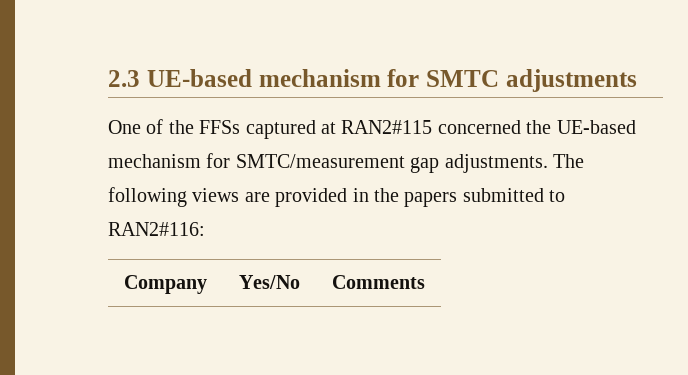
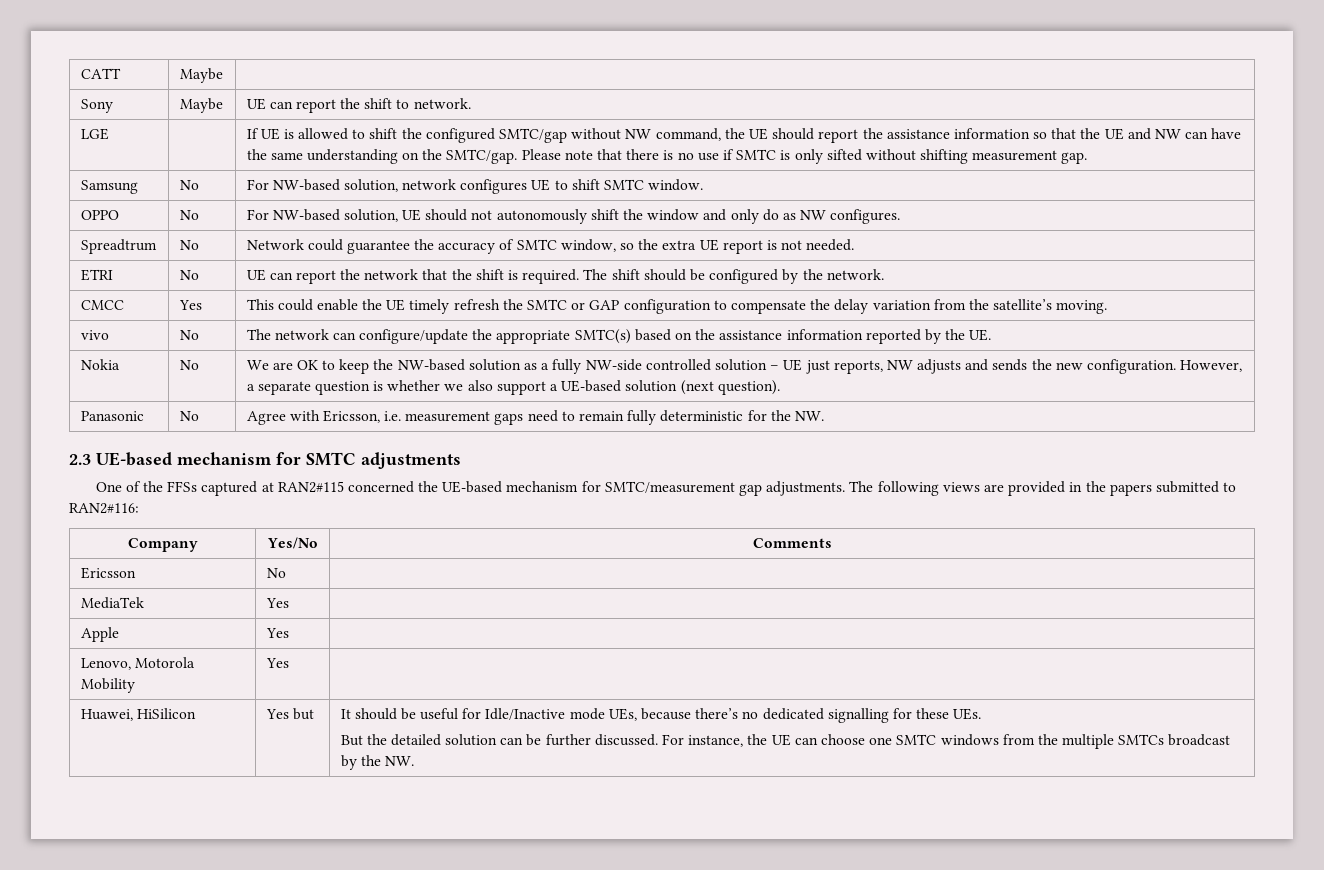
+ CATT | Maybe |
+ Sony | Maybe | UE can report the shift to network.
+ LGE | | If UE is allowed to shift the configured SMTC/gap without NW command, the UE should report the assistance information so that the UE and NW can have the same understanding on the SMTC/gap. Please note that there is no use if SMTC is only sifted without shifting measurement gap.
+ Samsung | No | For NW-based solution, network configures UE to shift SMTC window.
+ OPPO | No | For NW-based solution, UE should not autonomously shift the window and only do as NW configures.
+ Spreadtrum | No | Network could guarantee the accuracy of SMTC window, so the extra UE report is not needed.
+ ETRI | No | UE can report the network that the shift is required. The shift should be configured by the network.
+ CMCC | Yes | This could enable the UE timely refresh the SMTC or GAP configuration to compensate the delay variation from the satellite’s moving.
+ vivo | No | The network can configure/update the appropriate SMTC(s) based on the assistance information reported by the UE.
+ Nokia | No | We are OK to keep the NW-based solution as a fully NW-side controlled solution – UE just reports, NW adjusts and sends the new configuration. However, a separate question is whether we also support a UE-based solution (next question).
+ Panasonic | No | Agree with Ericsson, i.e. measurement gaps need to remain fully deterministic for the NW.
+ Ericsson | No |
+ MediaTek | Yes |
+ Apple | Yes |
+ Lenovo, Motorola Mobility | Yes |
+ Huawei, HiSilicon | Yes but | It should be useful for Idle/Inactive mode UEs, because there’s no dedicated signalling for these UEs.
+ But the detailed solution can be further discussed. For instance, the UE can choose one SMTC windows from the multiple SMTCs broadcast by the NW.

